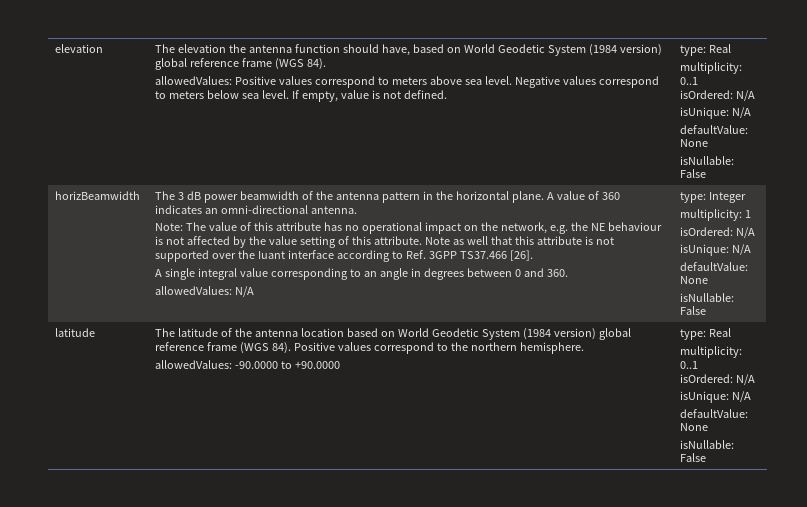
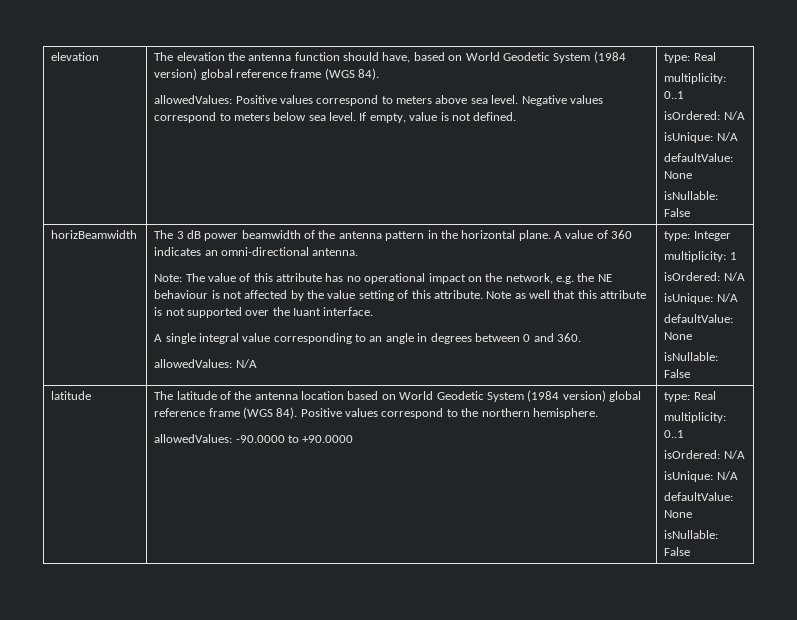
- Note as well that this attribute is not supported over the Iuant interface according to Ref. 3GPP TS37.466 [26].
+ Note as well that this attribute is not supported over the Iuant interface.

